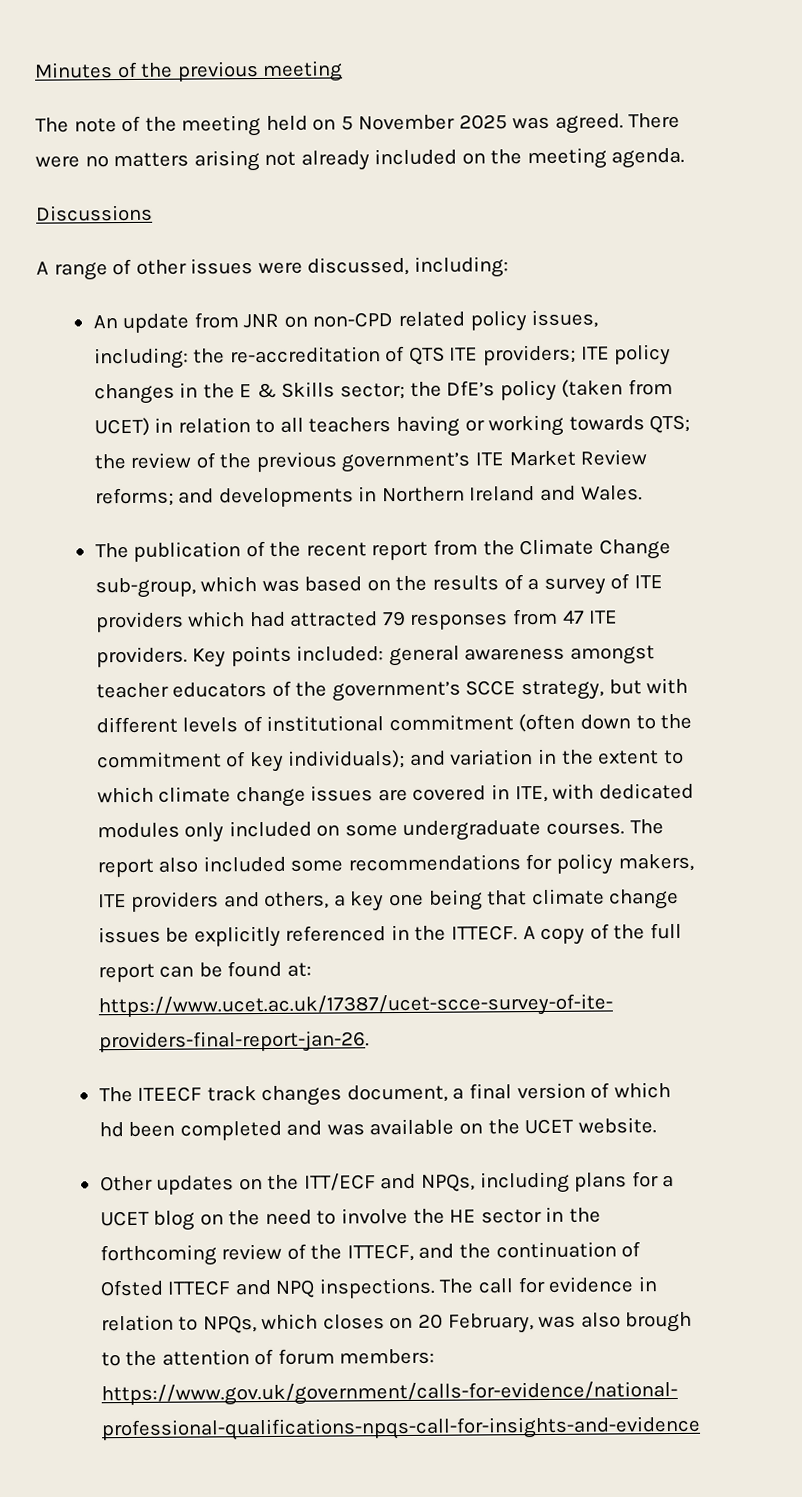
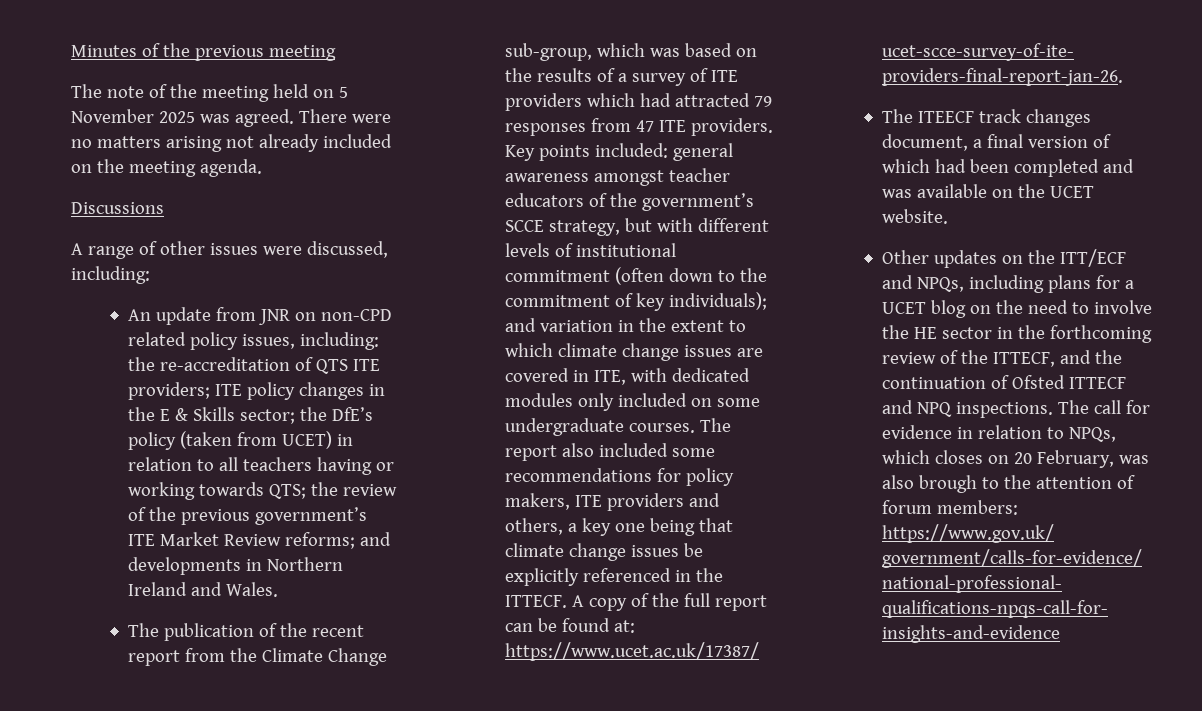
- The ITEECF track changes document, a final version of which hd been completed and was available on the UCET website.
+ The ITEECF track changes document, a final version of which had been completed and was available on the UCET website.

